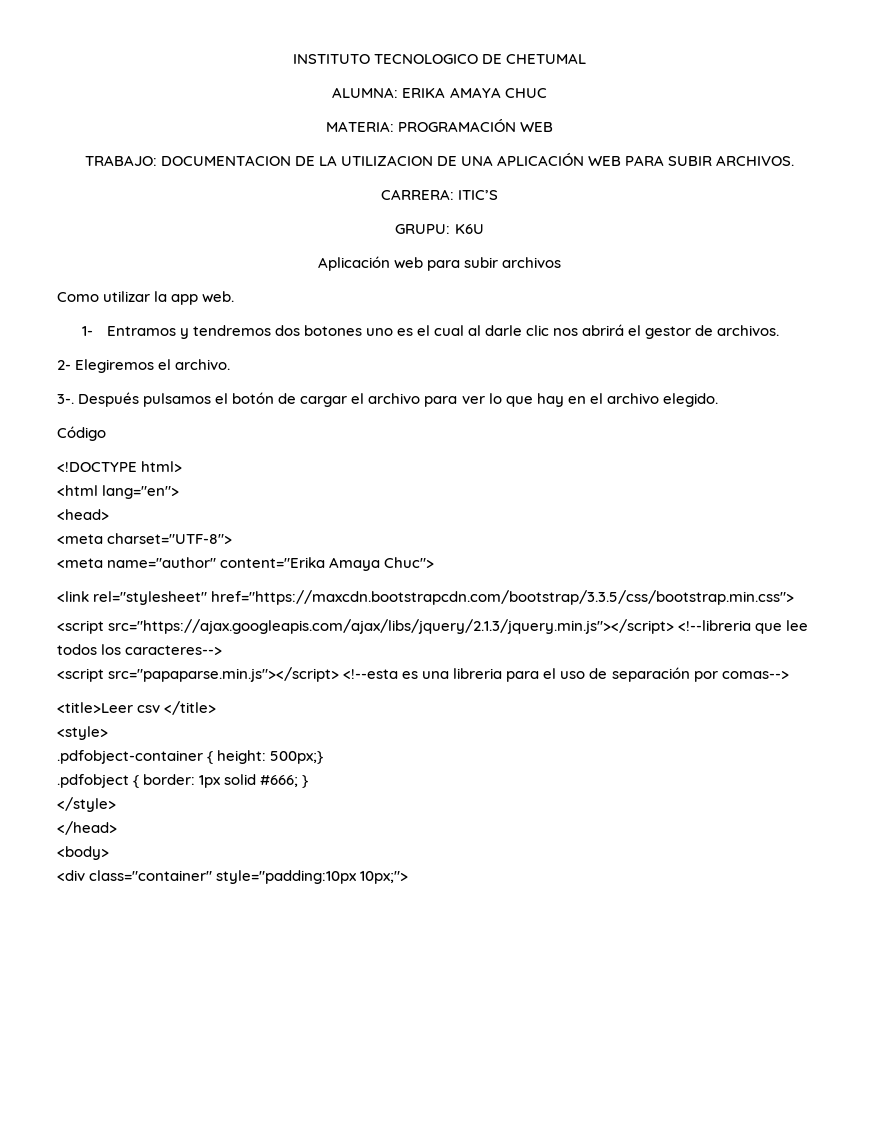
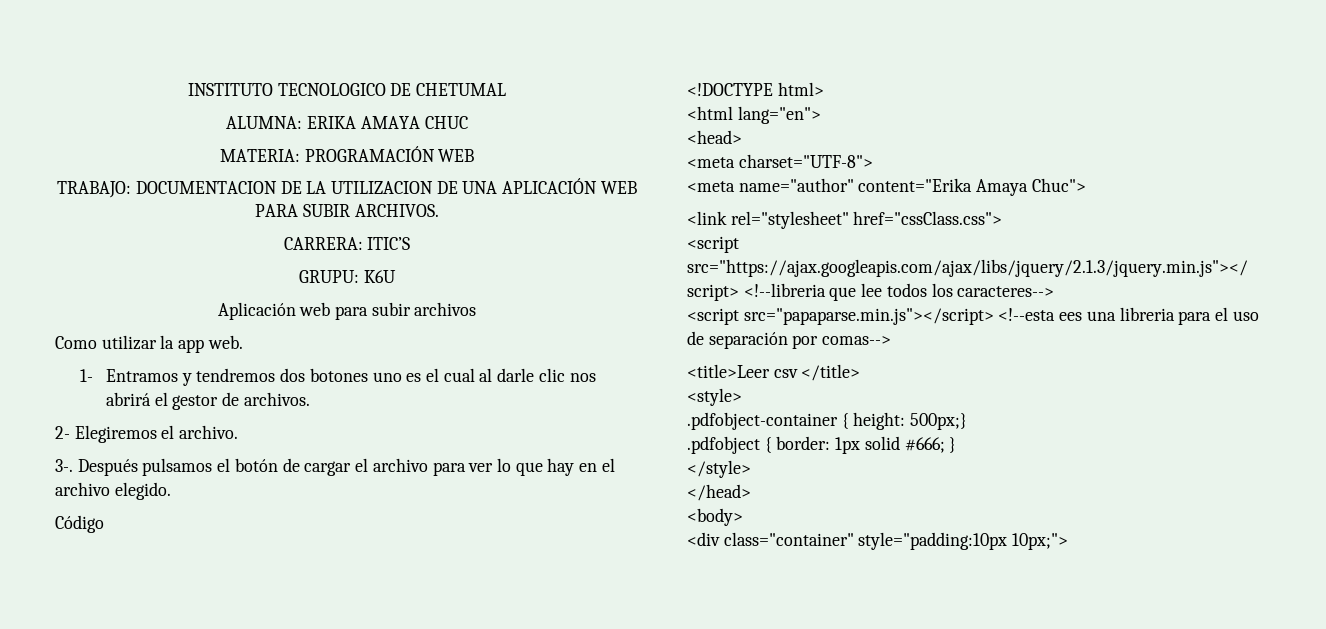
- <link rel="stylesheet" href="https://maxcdn.bootstrapcdn.com/bootstrap/3.3.5/css/bootstrap.min.css">
+ <link rel="stylesheet" href="cssClass.css">
- <script src="papaparse.min.js"></script> <!--esta es una libreria para el uso de separación por comas-->
+ <script src="papaparse.min.js"></script> <!--esta ees una libreria para el uso de separación por comas-->

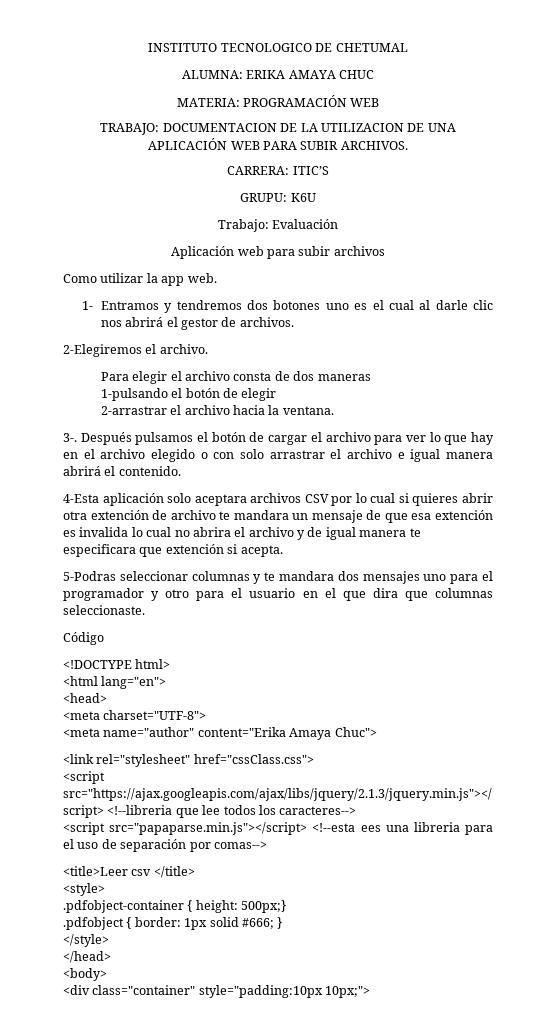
+ Trabajo: Evaluación
- 2- Elegiremos el archivo.
+ 2-Elegiremos el archivo.
+ Para elegir el archivo consta de dos maneras
+ 1-pulsando el botón de elegir
+ 2-arrastrar el archivo hacia la ventana.
- Después pulsamos el botón de cargar el archivo para ver lo que hay en el archivo elegido.
+ Después pulsamos el botón de cargar el archivo para ver lo que hay en el archivo elegido o con solo arrastrar el archivo e igual manera abrirá el contenido.
+ 4-Esta aplicación solo aceptara archivos CSV por lo cual si quieres abrir otra extención de archivo te mandara un mensaje de que esa extención es invalida lo cual no abrira el archivo y de igual manera te especificara que extención si acepta.
+ 5-Podras seleccionar columnas y te mandara dos mensajes uno para el programador y otro para el usuario en el que dira que columnas seleccionaste.

